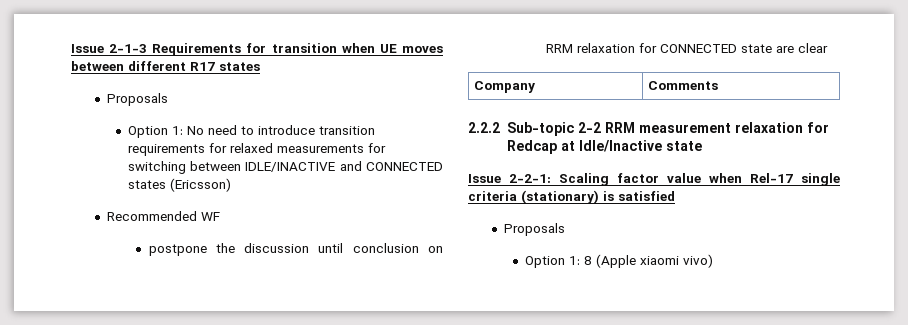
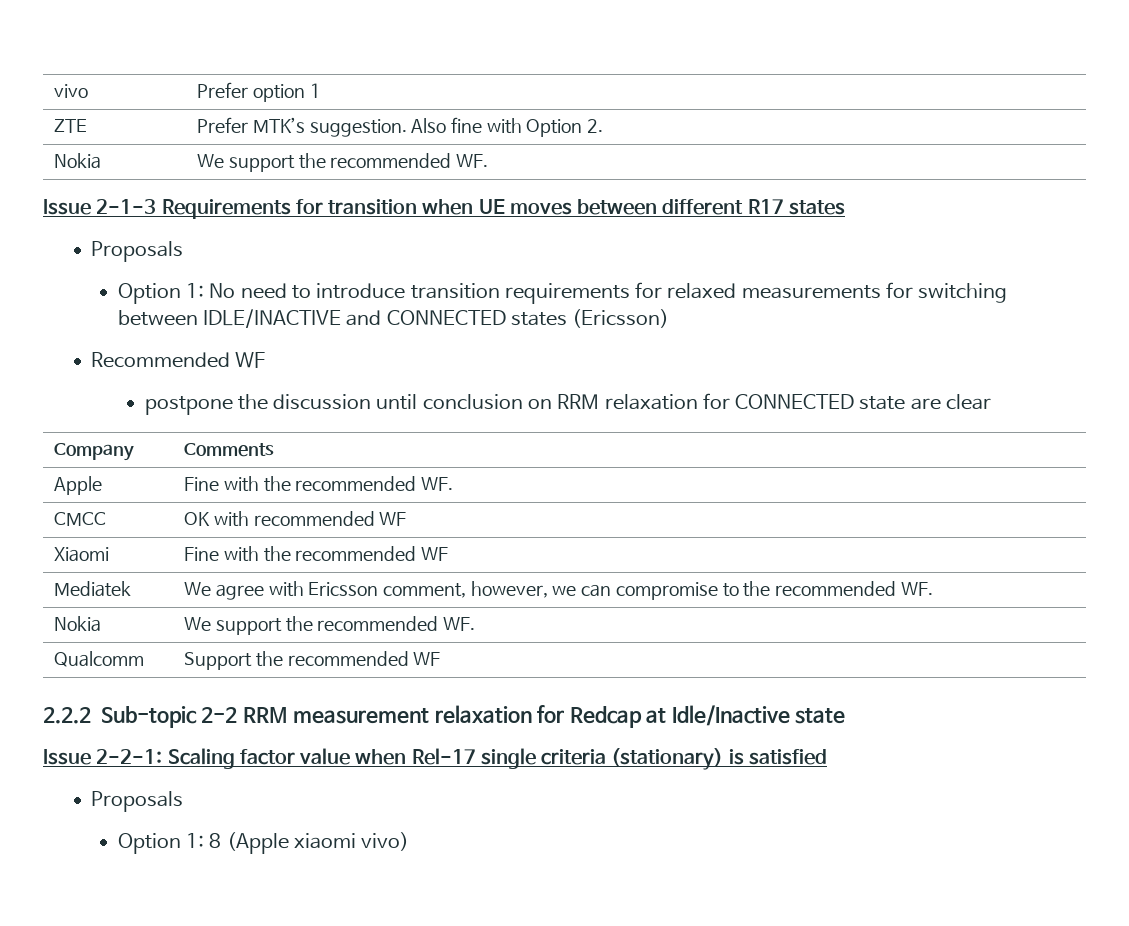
+ vivo | Prefer option 1
+ ZTE | Prefer MTK’s suggestion. Also fine with Option 2.
+ Nokia | We support the recommended WF.
+ Apple | Fine with the recommended WF.
+ CMCC | OK with recommended WF
+ Xiaomi | Fine with the recommended WF
+ Mediatek | We agree with Ericsson comment, however, we can compromise to the recommended WF.
+ Nokia | We support the recommended WF.
+ Qualcomm | Support the recommended WF

